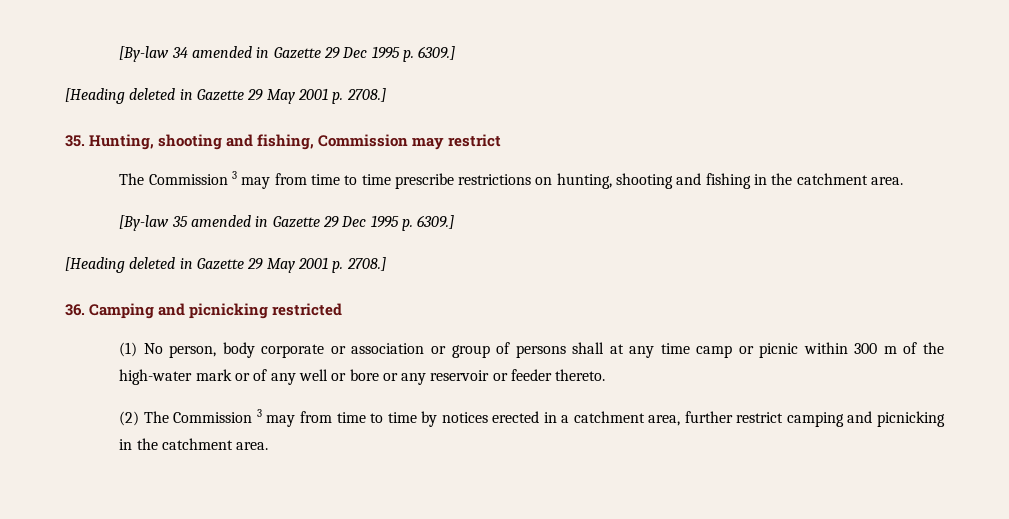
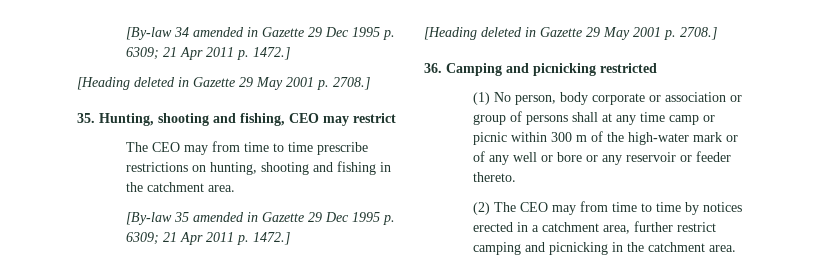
- [By-law 34 amended in Gazette 29 Dec 1995 p. 6309.]
+ [By-law 34 amended in Gazette 29 Dec 1995 p. 6309; 21 Apr 2011 p. 1472.]
- 35. Hunting, shooting and fishing, Commission may restrict
+ 35. Hunting, shooting and fishing, CEO may restrict
- The Commission 3 may from time to time prescribe restrictions on hunting, shooting and fishing in the catchment area.
+ The CEO may from time to time prescribe restrictions on hunting, shooting and fishing in the catchment area.
- [By-law 35 amended in Gazette 29 Dec 1995 p. 6309.]
+ [By-law 35 amended in Gazette 29 Dec 1995 p. 6309; 21 Apr 2011 p. 1472.]
- (2) The Commission 3 may from time to time by notices erected in a catchment area, further restrict camping and picnicking in the catchment area.
+ (2) The CEO may from time to time by notices erected in a catchment area, further restrict camping and picnicking in the catchment area.

